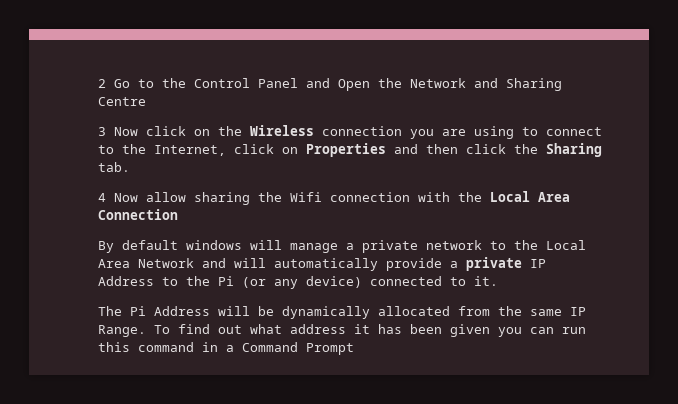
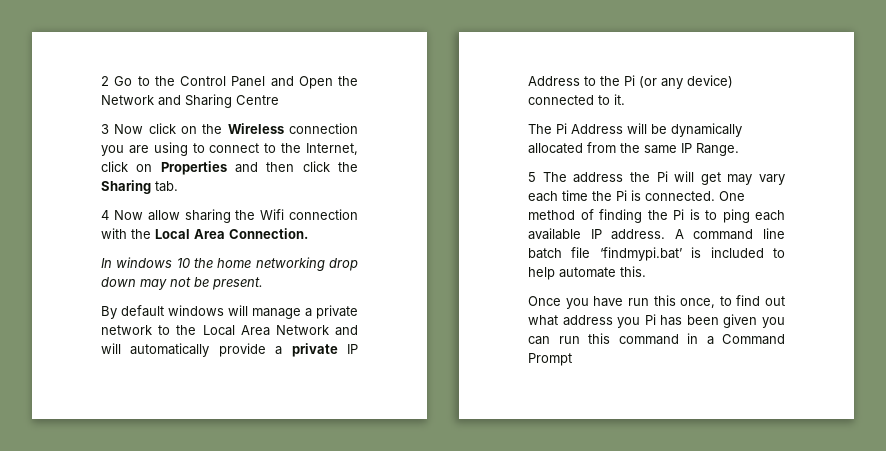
- 4 Now allow sharing the Wifi connection with the Local Area Connection
+ 4 Now allow sharing the Wifi connection with the Local Area Connection.
+ In windows 10 the home networking drop down may not be present.
- The Pi Address will be dynamically allocated from the same IP Range. To find out what address it has been given you can run this command in a Command Prompt
+ The Pi Address will be dynamically allocated from the same IP Range.
+ 5 The address the Pi will get may vary each time the Pi is connected. One method of finding the Pi is to ping each available IP address. A command line batch file ‘findmypi.bat’ is included to help automate this.
+ Once you have run this once, to find out what address you Pi has been given you can run this command in a Command Prompt

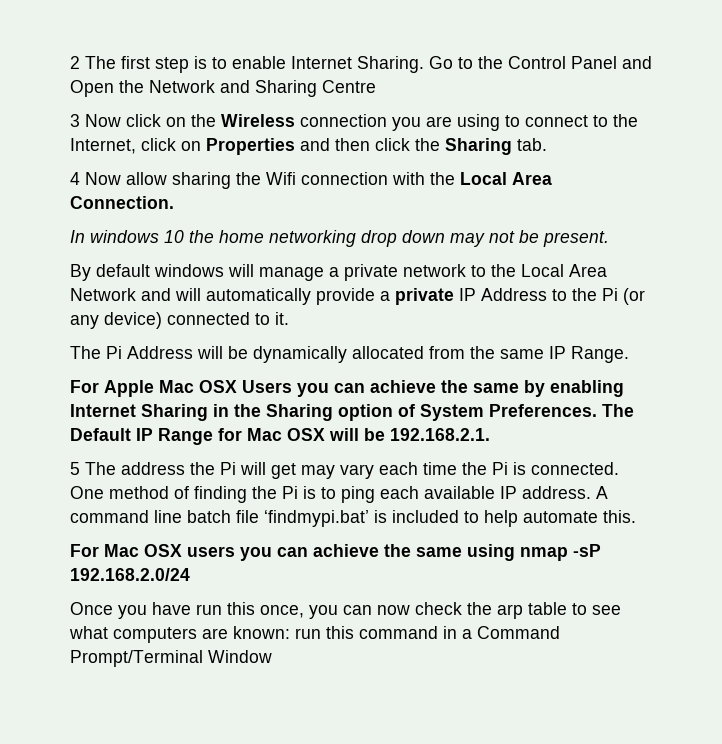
- 2 Go to the Control Panel and Open the Network and Sharing Centre
+ 2 The first step is to enable Internet Sharing. Go to the Control Panel and Open the Network and Sharing Centre
+ For Apple Mac OSX Users you can achieve the same by enabling Internet Sharing in the Sharing option of System Preferences. The Default IP Range for Mac OSX will be 192.168.2.1.
+ For Mac OSX users you can achieve the same using nmap -sP 192.168.2.0/24
- Once you have run this once, to find out what address you Pi has been given you can run this command in a Command Prompt
+ Once you have run this once, you can now check the arp table to see what computers are known: run this command in a Command Prompt/Terminal Window

